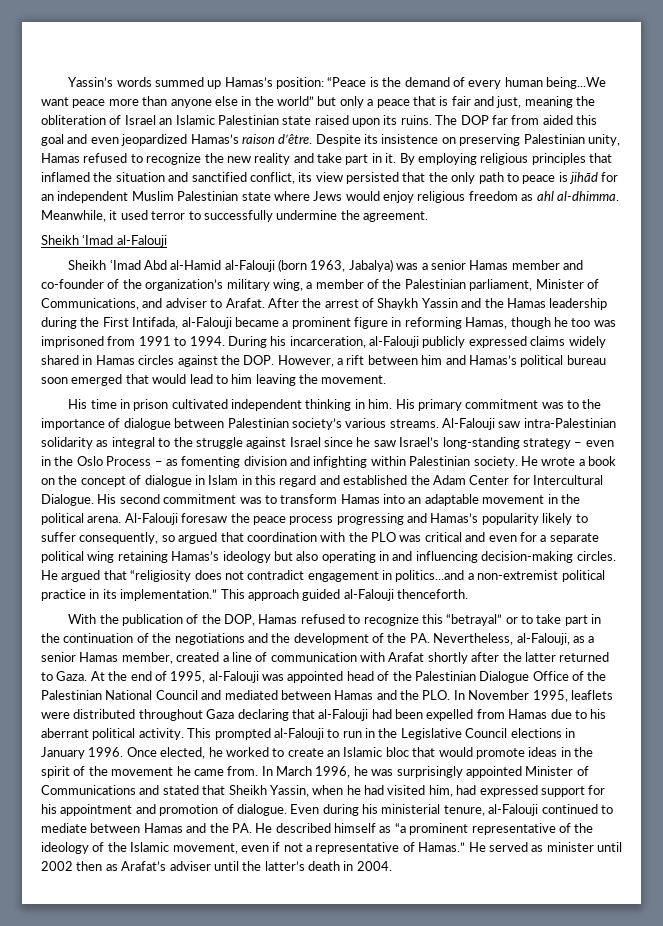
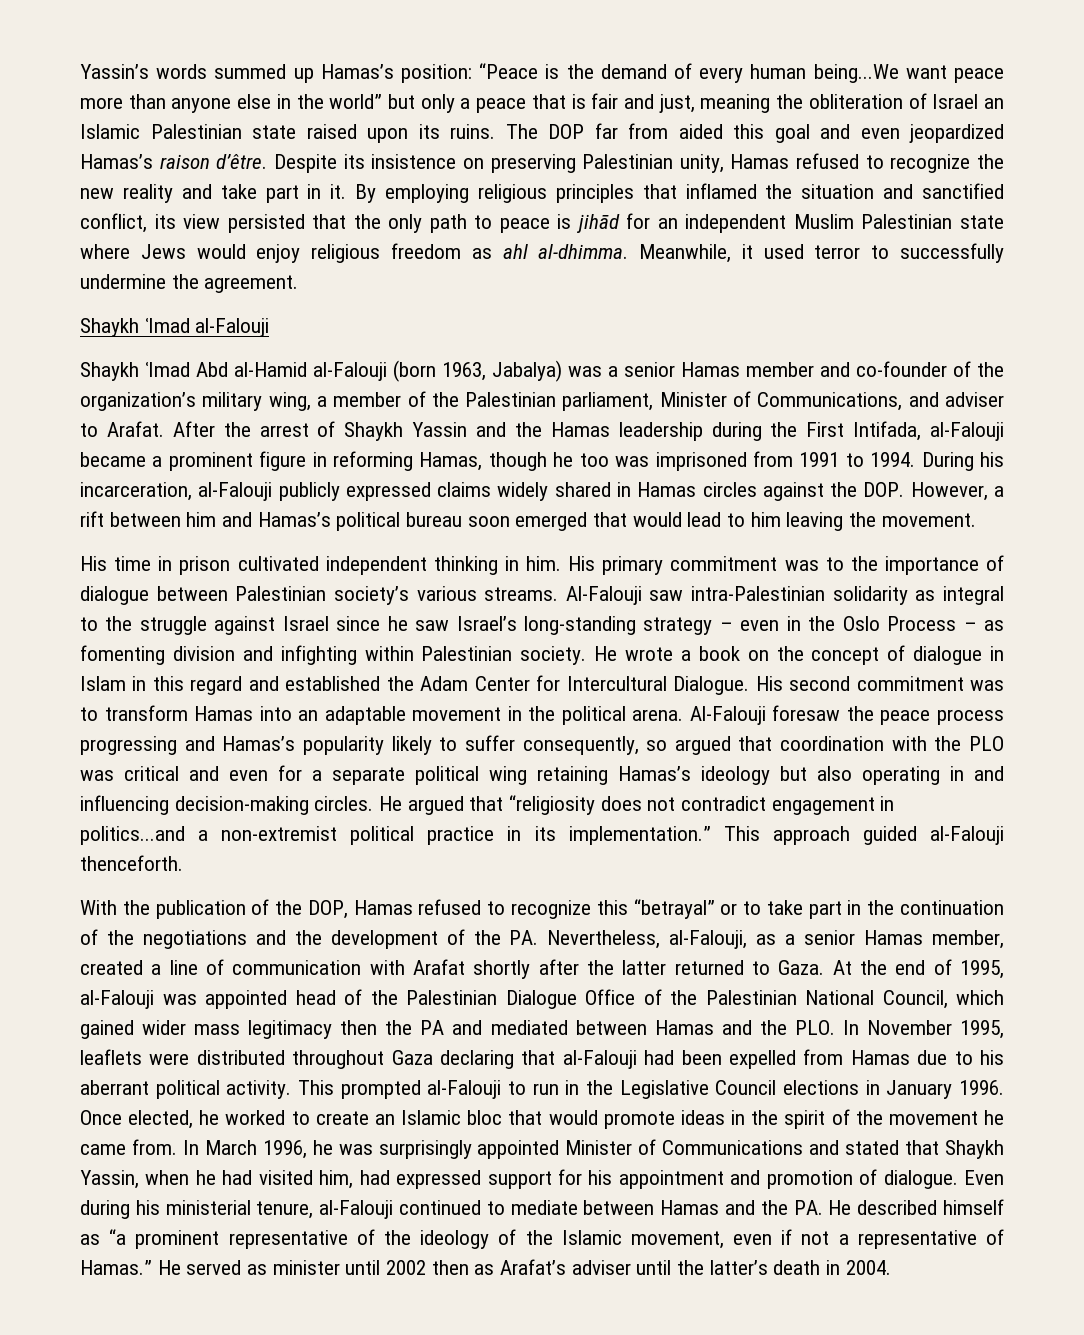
- Sheikh ʿImad al-Falouji
+ Shaykh ʿImad al-Falouji
- Sheikh ʿImad Abd al-Hamid al-Falouji (born 1963, Jabalya) was a senior Hamas member and co-founder of the organization’s military wing, a member of the Palestinian parliament, Minister of Communications, and adviser to Arafat.
+ Shaykh ʿImad Abd al-Hamid al-Falouji (born 1963, Jabalya) was a senior Hamas member and co-founder of the organization’s military wing, a member of the Palestinian parliament, Minister of Communications, and adviser to Arafat.
- At the end of 1995, al-Falouji was appointed head of the Palestinian Dialogue Office of the Palestinian National Council and mediated between Hamas and the PLO. In November 1995, leaflets were distributed throughout Gaza declaring that al-Falouji had been expelled from Hamas due to his aberrant political activity.
+ At the end of 1995, al-Falouji was appointed head of the Palestinian Dialogue Office of the Palestinian National Council, which gained wider mass legitimacy then the PA and mediated between Hamas and the PLO. In November 1995, leaflets were distributed throughout Gaza declaring that al-Falouji had been expelled from Hamas due to his aberrant political activity.
- In March 1996, he was surprisingly appointed Minister of Communications and stated that Sheikh Yassin, when he had visited him, had expressed support for his appointment and promotion of dialogue.
+ In March 1996, he was surprisingly appointed Minister of Communications and stated that Shaykh Yassin, when he had visited him, had expressed support for his appointment and promotion of dialogue.

